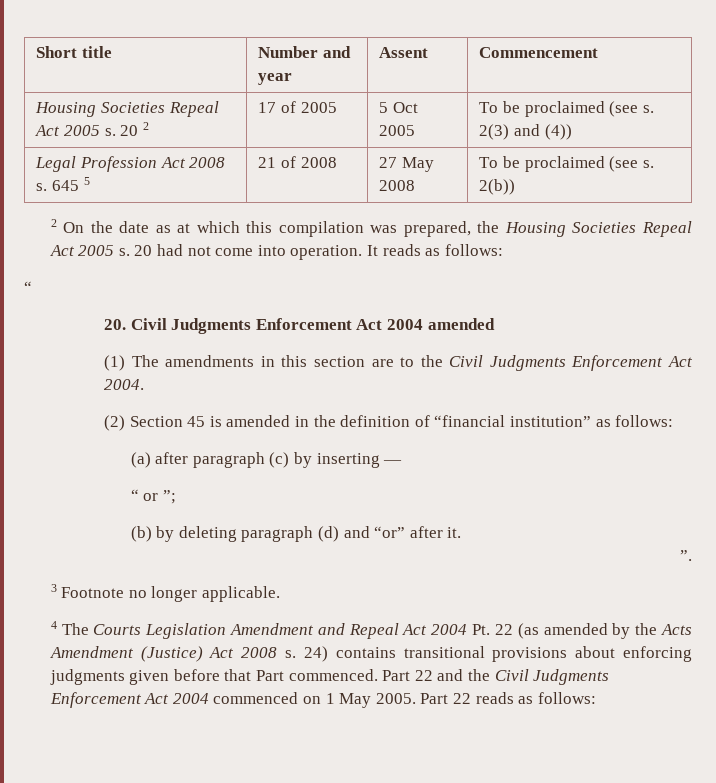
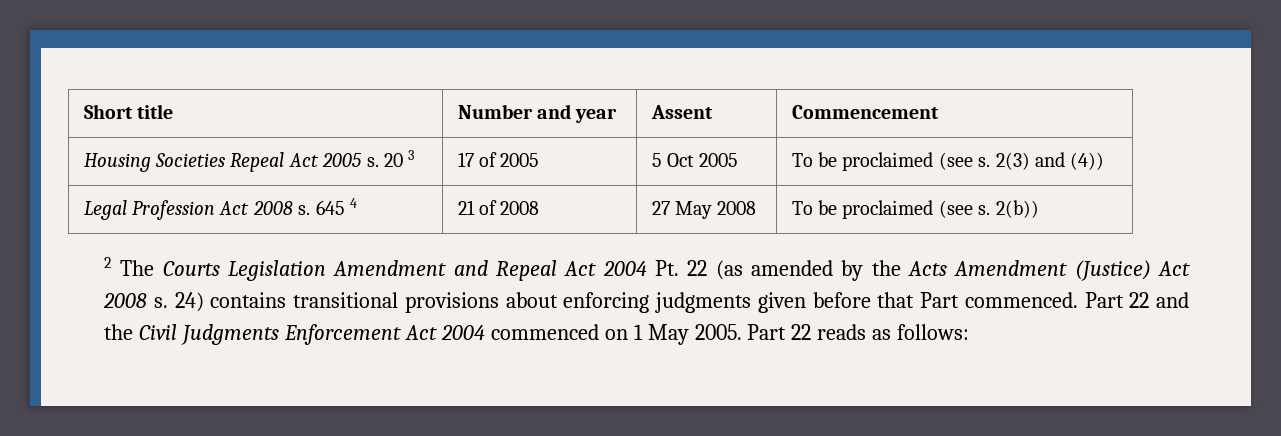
- Housing Societies Repeal Act 2005 s. 20 2 | 17 of 2005 | 5 Oct 2005 | To be proclaimed (see s. 2(3) and (4))
+ Housing Societies Repeal Act 2005 s. 20 3 | 17 of 2005 | 5 Oct 2005 | To be proclaimed (see s. 2(3) and (4))
- Legal Profession Act 2008 s. 645 5 | 21 of 2008 | 27 May 2008 | To be proclaimed (see s. 2(b))
+ Legal Profession Act 2008 s. 645 4 | 21 of 2008 | 27 May 2008 | To be proclaimed (see s. 2(b))
- 2 On the date as at which this compilation was prepared, the Housing Societies Repeal Act 2005 s. 20 had not come into operation. It reads as follows:
- “
- 20. Civil Judgments Enforcement Act 2004 amended
- (1) The amendments in this section are to the Civil Judgments Enforcement Act 2004.
- (2) Section 45 is amended in the definition of “financial institution” as follows:
- (a) after paragraph (c) by inserting —
- “ or ”;
- (b) by deleting paragraph (d) and “or” after it.
- ”.
- 3 Footnote no longer applicable.
- 4 The Courts Legislation Amendment and Repeal Act 2004 Pt. 22 (as amended by the Acts Amendment (Justice) Act 2008 s.
+ 2 The Courts Legislation Amendment and Repeal Act 2004 Pt. 22 (as amended by the Acts Amendment (Justice) Act 2008 s.

